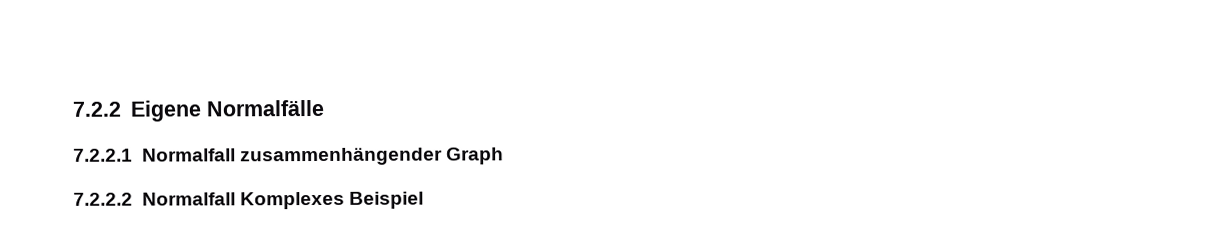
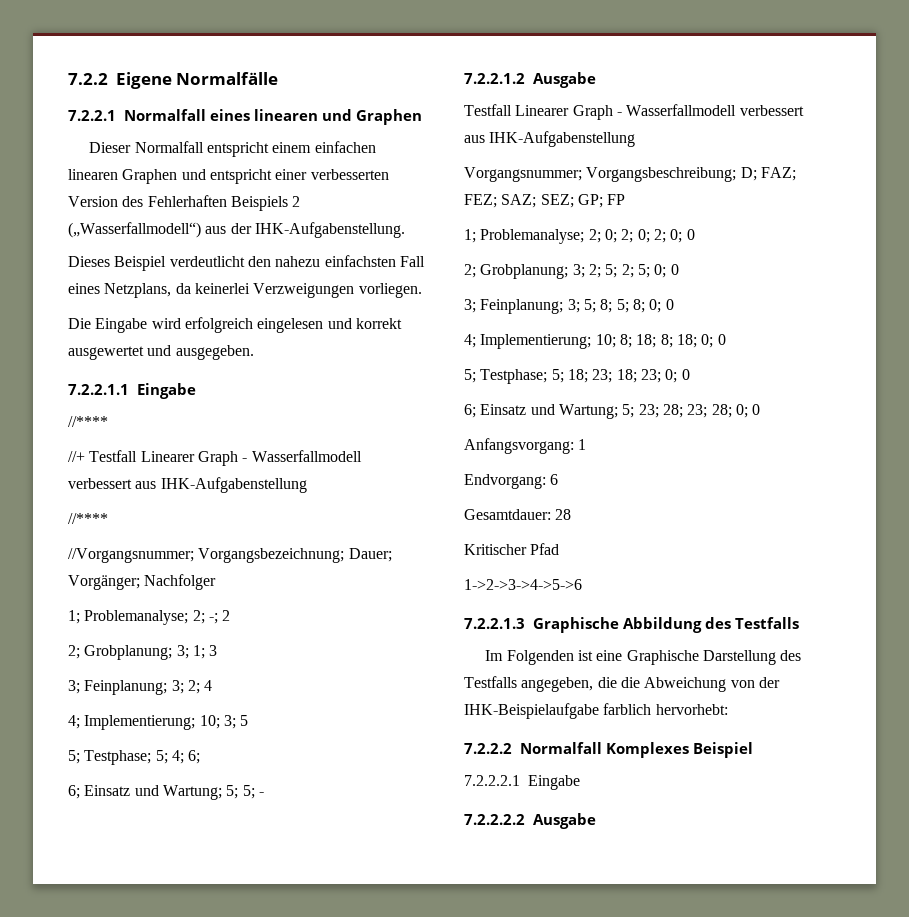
- 7.2.2.1 Normalfall zusammenhängender Graph
+ 7.2.2.1 Normalfall eines linearen und Graphen
+ Dieser Normalfall entspricht einem einfachen linearen Graphen und entspricht einer verbesserten Version des Fehlerhaften Beispiels 2 („Wasserfallmodell“) aus der IHK-Aufgabenstellung.
+ Dieses Beispiel verdeutlicht den nahezu einfachsten Fall eines Netzplans, da keinerlei Verzweigungen vorliegen.
+ Die Eingabe wird erfolgreich eingelesen und korrekt ausgewertet und ausgegeben.
+ 7.2.2.1.1 Eingabe
+ //****
+ //+ Testfall Linearer Graph - Wasserfallmodell verbessert aus IHK-Aufgabenstellung
+ //****
+ //Vorgangsnummer; Vorgangsbezeichnung; Dauer; Vorgänger; Nachfolger
+ 1; Problemanalyse; 2; -; 2
+ 2; Grobplanung; 3; 1; 3
+ 3; Feinplanung; 3; 2; 4
+ 4; Implementierung; 10; 3; 5
+ 5; Testphase; 5; 4; 6;
+ 6; Einsatz und Wartung; 5; 5; -
+ 7.2.2.1.2 Ausgabe
+ Testfall Linearer Graph - Wasserfallmodell verbessert aus IHK-Aufgabenstellung
+ Vorgangsnummer; Vorgangsbeschreibung; D; FAZ; FEZ; SAZ; SEZ; GP; FP
+ 1; Problemanalyse; 2; 0; 2; 0; 2; 0; 0
+ 2; Grobplanung; 3; 2; 5; 2; 5; 0; 0
+ 3; Feinplanung; 3; 5; 8; 5; 8; 0; 0
+ 4; Implementierung; 10; 8; 18; 8; 18; 0; 0
+ 5; Testphase; 5; 18; 23; 18; 23; 0; 0
+ 6; Einsatz und Wartung; 5; 23; 28; 23; 28; 0; 0
+ Anfangsvorgang: 1
+ Endvorgang: 6
+ Gesamtdauer: 28
+ Kritischer Pfad
+ 1->2->3->4->5->6
+ 7.2.2.1.3 Graphische Abbildung des Testfalls
+ Im Folgenden ist eine Graphische Darstellung des Testfalls angegeben, die die Abweichung von der IHK-Beispielaufgabe farblich hervorhebt:
+ 7.2.2.2.1 Eingabe
+ 7.2.2.2.2 Ausgabe

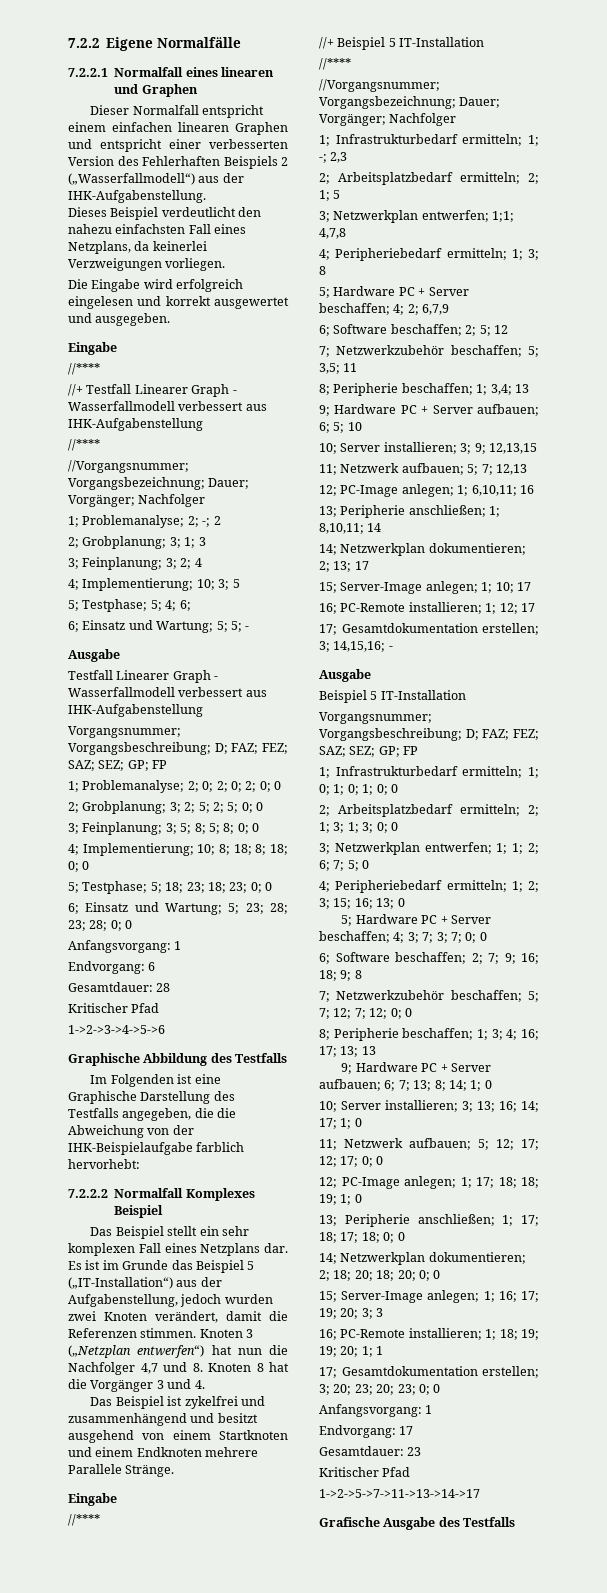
  Die Eingabe wird erfolgreich eingelesen und korrekt ausgewertet und ausgegeben.
- 7.2.2.1.1 Eingabe
+ Eingabe
  6; Einsatz und Wartung; 5; 5; -
- 7.2.2.1.2 Ausgabe
+ Ausgabe
- 7.2.2.1.3 Graphische Abbildung des Testfalls
+ Graphische Abbildung des Testfalls
- 7.2.2.2.1 Eingabe
- 7.2.2.2.2 Ausgabe
+ Das Beispiel stellt ein sehr komplexen Fall eines Netzplans dar. Es ist im Grunde das Beispiel 5 („IT-Installation“) aus der Aufgabenstellung, jedoch wurden zwei Knoten verändert, damit die Referenzen stimmen. Knoten 3 („Netzplan entwerfen“) hat nun die Nachfolger 4,7 und 8. Knoten 8 hat die Vorgänger 3 und 4.
+ Das Beispiel ist zykelfrei und zusammenhängend und besitzt ausgehend von einem Startknoten und einem Endknoten mehrere Parallele Stränge.
+ Eingabe
+ //****
+ //+ Beispiel 5 IT-Installation
+ //****
+ //Vorgangsnummer; Vorgangsbezeichnung; Dauer; Vorgänger; Nachfolger
+ 1; Infrastrukturbedarf ermitteln; 1; -; 2,3
+ 2; Arbeitsplatzbedarf ermitteln; 2; 1; 5
+ 3; Netzwerkplan entwerfen; 1;1; 4,7,8
+ 4; Peripheriebedarf ermitteln; 1; 3; 8
+ 5; Hardware PC + Server beschaffen; 4; 2; 6,7,9
+ 6; Software beschaffen; 2; 5; 12
+ 7; Netzwerkzubehör beschaffen; 5; 3,5; 11
+ 8; Peripherie beschaffen; 1; 3,4; 13
+ 9; Hardware PC + Server aufbauen; 6; 5; 10
+ 10; Server installieren; 3; 9; 12,13,15
+ 11; Netzwerk aufbauen; 5; 7; 12,13
+ 12; PC-Image anlegen; 1; 6,10,11; 16
+ 13; Peripherie anschließen; 1; 8,10,11; 14
+ 14; Netzwerkplan dokumentieren; 2; 13; 17
+ 15; Server-Image anlegen; 1; 10; 17
+ 16; PC-Remote installieren; 1; 12; 17
+ 17; Gesamtdokumentation erstellen; 3; 14,15,16; -
+ Ausgabe
+ Beispiel 5 IT-Installation
+ Vorgangsnummer; Vorgangsbeschreibung; D; FAZ; FEZ; SAZ; SEZ; GP; FP
+ 1; Infrastrukturbedarf ermitteln; 1; 0; 1; 0; 1; 0; 0
+ 2; Arbeitsplatzbedarf ermitteln; 2; 1; 3; 1; 3; 0; 0
+ 3; Netzwerkplan entwerfen; 1; 1; 2; 6; 7; 5; 0
+ 4; Peripheriebedarf ermitteln; 1; 2; 3; 15; 16; 13; 0
+ 5; Hardware PC + Server beschaffen; 4; 3; 7; 3; 7; 0; 0
+ 6; Software beschaffen; 2; 7; 9; 16; 18; 9; 8
+ 7; Netzwerkzubehör beschaffen; 5; 7; 12; 7; 12; 0; 0
+ 8; Peripherie beschaffen; 1; 3; 4; 16; 17; 13; 13
+ 9; Hardware PC + Server aufbauen; 6; 7; 13; 8; 14; 1; 0
+ 10; Server installieren; 3; 13; 16; 14; 17; 1; 0
+ 11; Netzwerk aufbauen; 5; 12; 17; 12; 17; 0; 0
+ 12; PC-Image anlegen; 1; 17; 18; 18; 19; 1; 0
+ 13; Peripherie anschließen; 1; 17; 18; 17; 18; 0; 0
+ 14; Netzwerkplan dokumentieren; 2; 18; 20; 18; 20; 0; 0
+ 15; Server-Image anlegen; 1; 16; 17; 19; 20; 3; 3
+ 16; PC-Remote installieren; 1; 18; 19; 19; 20; 1; 1
+ 17; Gesamtdokumentation erstellen; 3; 20; 23; 20; 23; 0; 0
+ Anfangsvorgang: 1
+ Endvorgang: 17
+ Gesamtdauer: 23
+ Kritischer Pfad
+ 1->2->5->7->11->13->14->17
+ Grafische Ausgabe des Testfalls

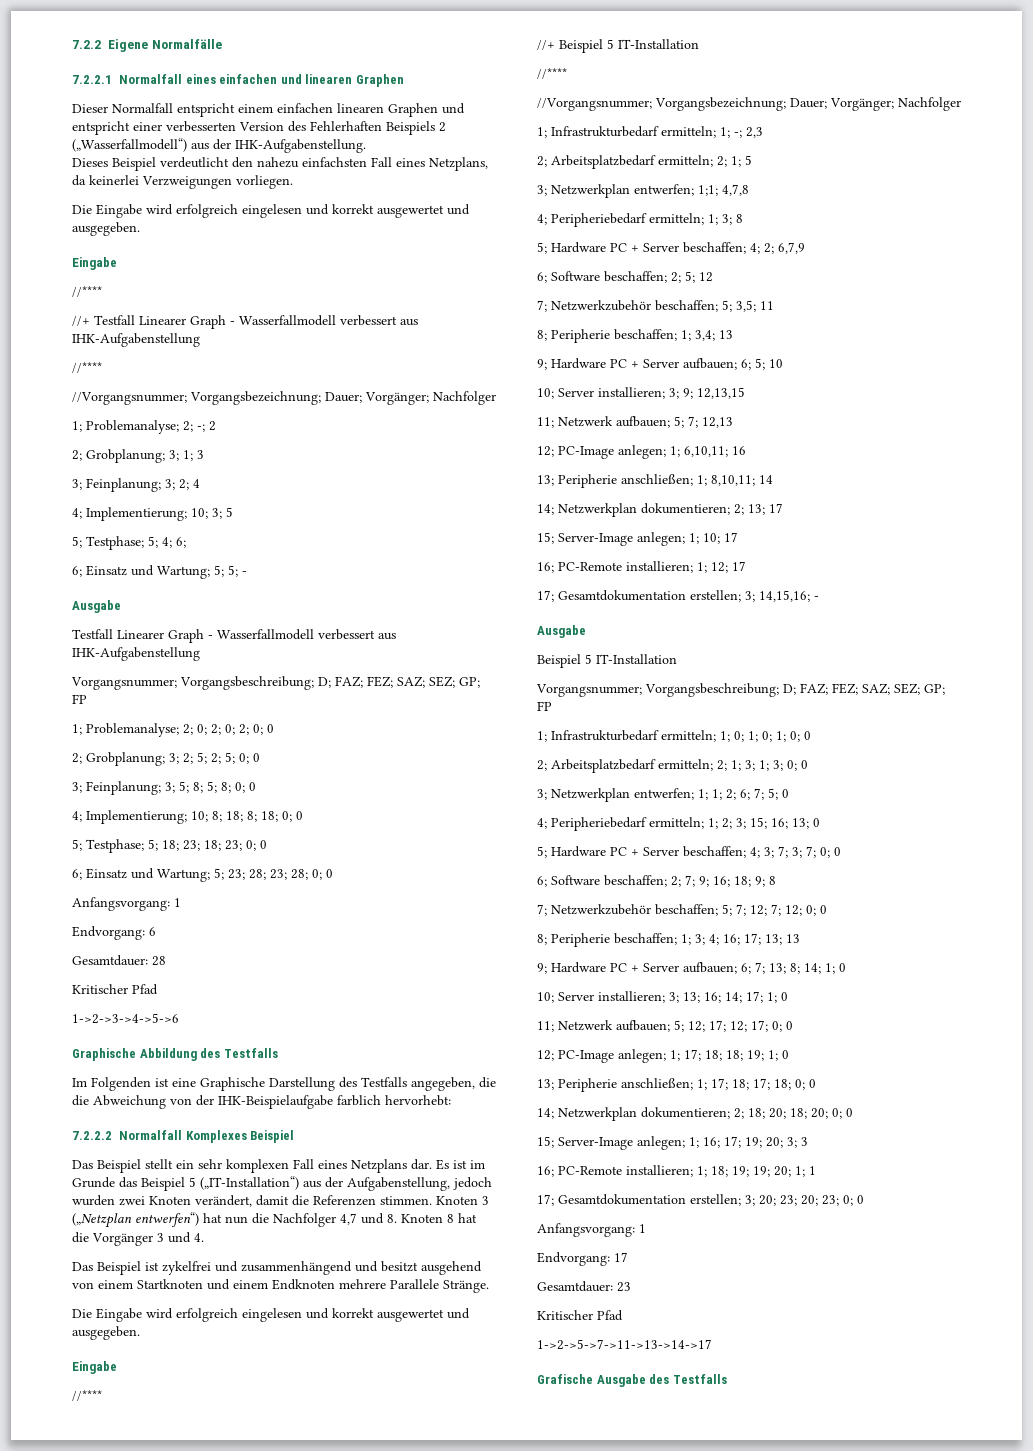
- 7.2.2.1 Normalfall eines linearen und Graphen
+ 7.2.2.1 Normalfall eines einfachen und linearen Graphen
  Das Beispiel ist zykelfrei und zusammenhängend und besitzt ausgehend von einem Startknoten und einem Endknoten mehrere Parallele Stränge.
+ Die Eingabe wird erfolgreich eingelesen und korrekt ausgewertet und ausgegeben.

